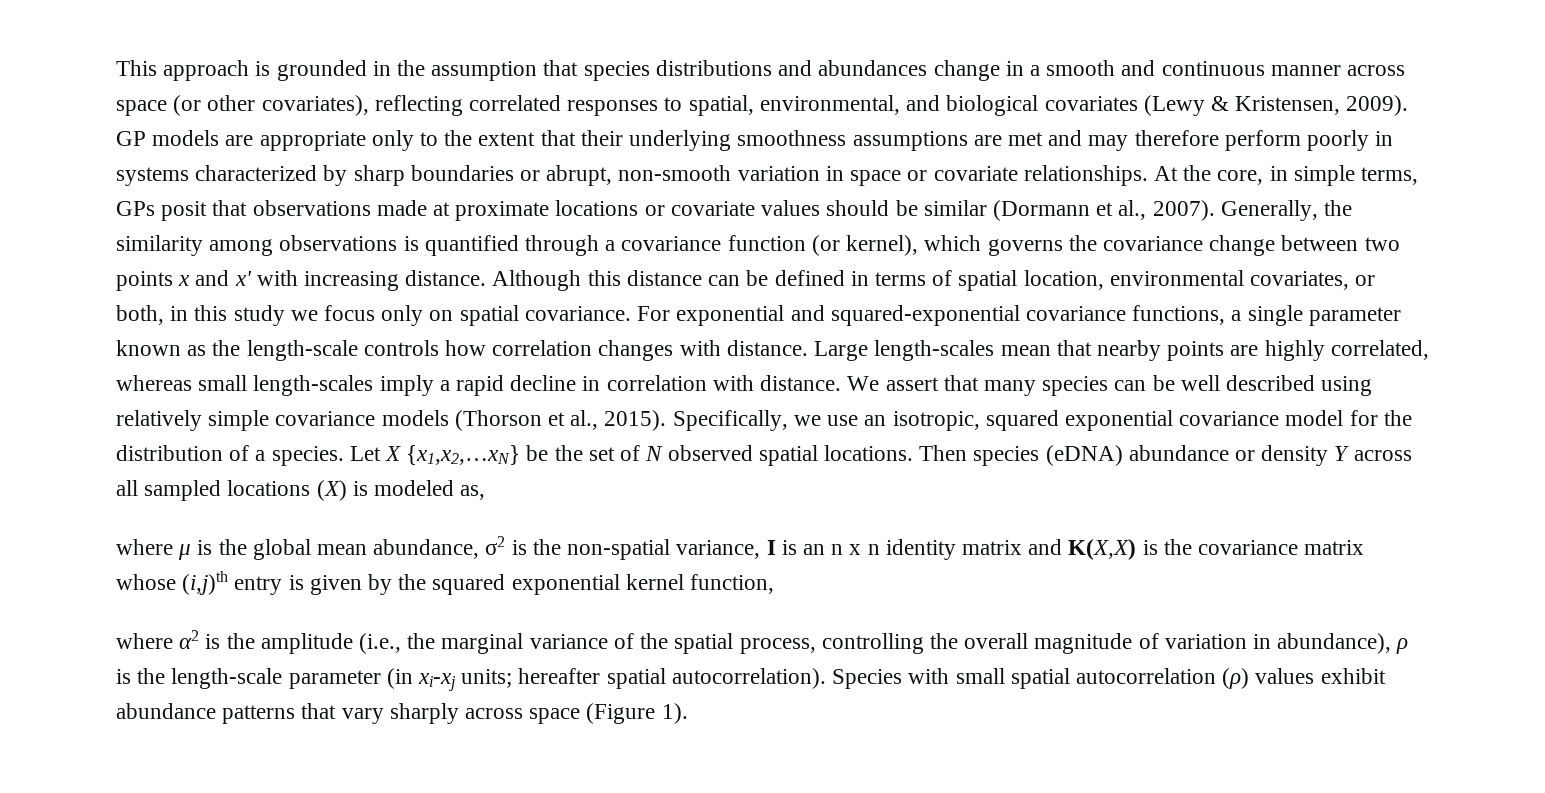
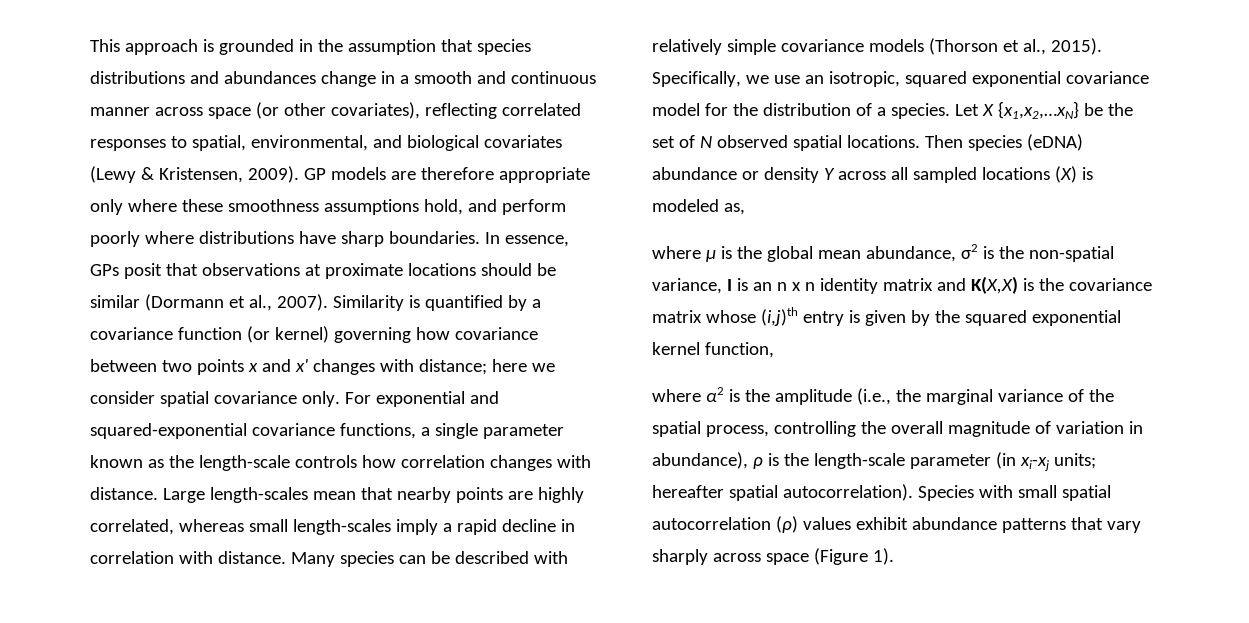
- GP models are appropriate only to the extent that their underlying smoothness assumptions are met and may therefore perform poorly in systems characterized by sharp boundaries or abrupt, non-smooth variation in space or covariate relationships. At the core, in simple terms, GPs posit that observations made at proximate locations or covariate values should be similar (Dormann et al., 2007).
+ GP models are therefore appropriate only where these smoothness assumptions hold, and perform poorly where distributions have sharp boundaries. In essence, GPs posit that observations at proximate locations should be similar (Dormann et al., 2007).
- Generally, the similarity among observations is quantified through a covariance function (or kernel), which governs the covariance change between two points x and x' with increasing distance. Although this distance can be defined in terms of spatial location, environmental covariates, or both, in this study we focus only on spatial covariance.
+ Similarity is quantified by a covariance function (or kernel) governing how covariance between two points x and x' changes with distance; here we consider spatial covariance only.
- We assert that many species can be well described using relatively simple covariance models (Thorson et al., 2015).
+ Many species can be described with relatively simple covariance models (Thorson et al., 2015).

